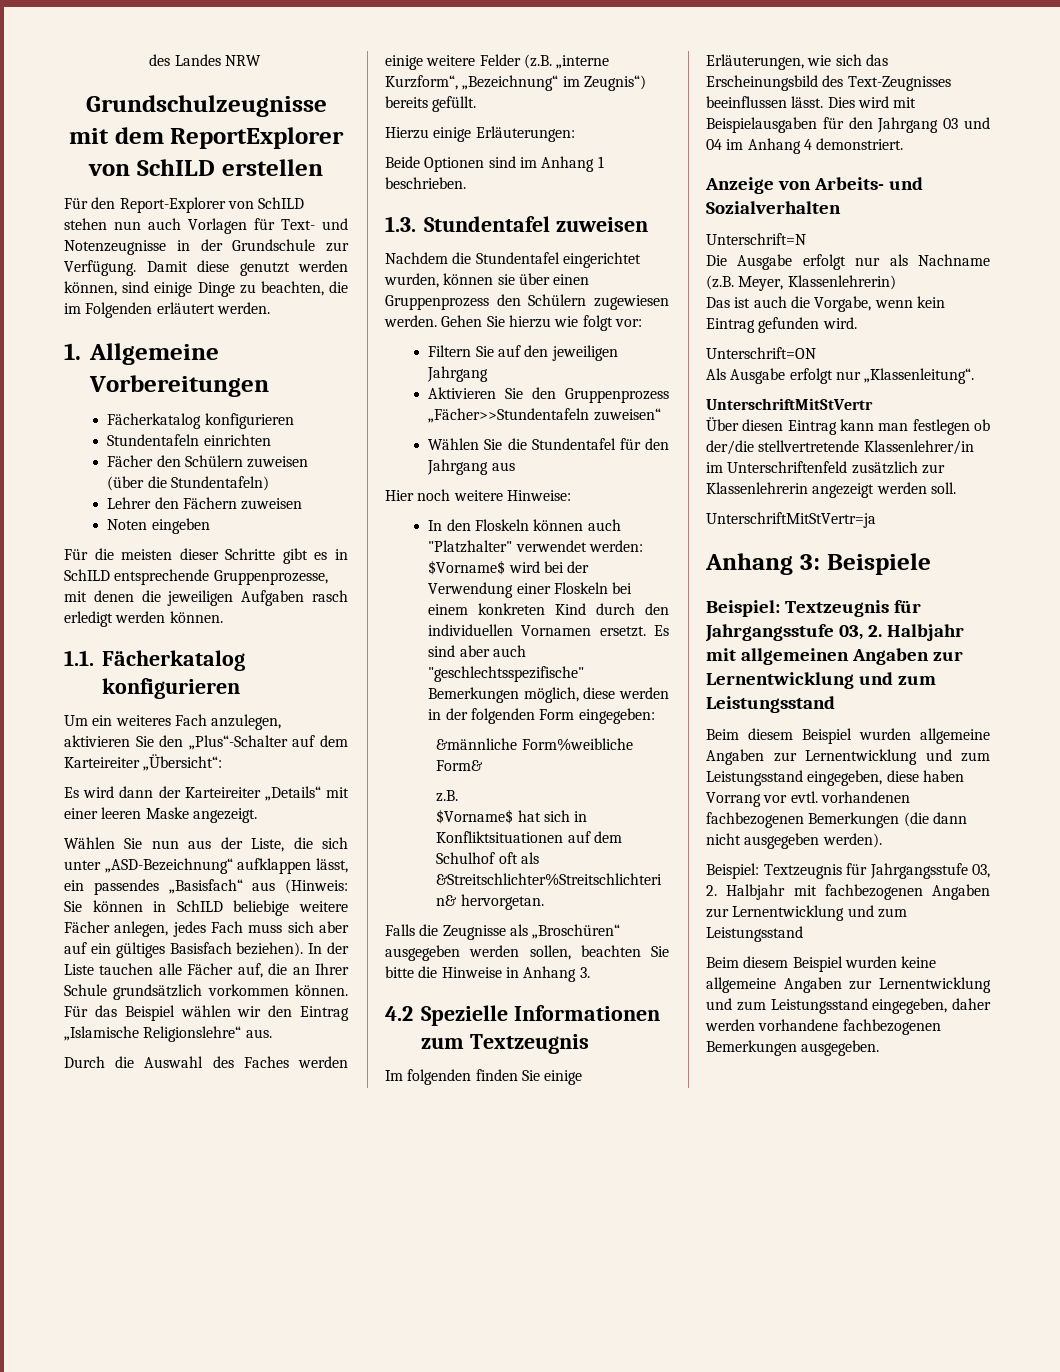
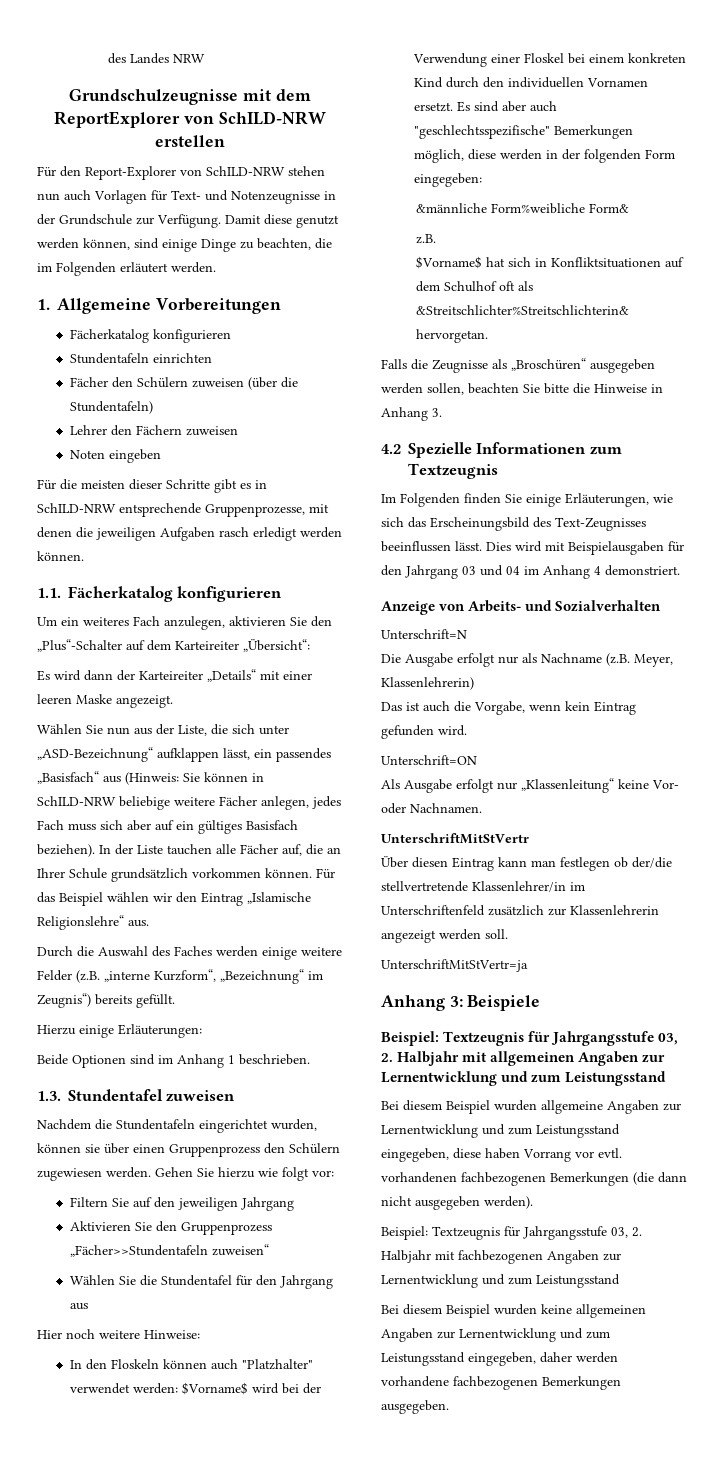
- Grundschulzeugnisse mit dem ReportExplorer von SchILD erstellen
+ Grundschulzeugnisse mit dem ReportExplorer von SchILD-NRW erstellen
- Für den Report-Explorer von SchILD stehen nun auch Vorlagen für Text- und Notenzeugnisse in der Grundschule zur Verfügung.
+ Für den Report-Explorer von SchILD-NRW stehen nun auch Vorlagen für Text- und Notenzeugnisse in der Grundschule zur Verfügung.
- Für die meisten dieser Schritte gibt es in SchILD entsprechende Gruppenprozesse, mit denen die jeweiligen Aufgaben rasch erledigt werden können.
+ Für die meisten dieser Schritte gibt es in SchILD-NRW entsprechende Gruppenprozesse, mit denen die jeweiligen Aufgaben rasch erledigt werden können.
- Wählen Sie nun aus der Liste, die sich unter „ASD-Bezeichnung“ aufklappen lässt, ein passendes „Basisfach“ aus (Hinweis: Sie können in SchILD beliebige weitere Fächer anlegen, jedes Fach muss sich aber auf ein gültiges Basisfach beziehen).
+ Wählen Sie nun aus der Liste, die sich unter „ASD-Bezeichnung“ aufklappen lässt, ein passendes „Basisfach“ aus (Hinweis: Sie können in SchILD-NRW beliebige weitere Fächer anlegen, jedes Fach muss sich aber auf ein gültiges Basisfach beziehen).
- Nachdem die Stundentafel eingerichtet wurden, können sie über einen Gruppenprozess den Schülern zugewiesen werden.
+ Nachdem die Stundentafeln eingerichtet wurden, können sie über einen Gruppenprozess den Schülern zugewiesen werden.
- In den Floskeln können auch "Platzhalter" verwendet werden: $Vorname$ wird bei der Verwendung einer Floskeln bei einem konkreten Kind durch den individuellen Vornamen ersetzt.
+ In den Floskeln können auch "Platzhalter" verwendet werden: $Vorname$ wird bei der Verwendung einer Floskel bei einem konkreten Kind durch den individuellen Vornamen ersetzt.
- Im folgenden finden Sie einige Erläuterungen, wie sich das Erscheinungsbild des Text-Zeugnisses beeinflussen lässt.
+ Im Folgenden finden Sie einige Erläuterungen, wie sich das Erscheinungsbild des Text-Zeugnisses beeinflussen lässt.
- Als Ausgabe erfolgt nur „Klassenleitung“.
+ Als Ausgabe erfolgt nur „Klassenleitung“ keine Vor- oder Nachnamen.
- Beim diesem Beispiel wurden allgemeine Angaben zur Lernentwicklung und zum Leistungsstand eingegeben, diese haben Vorrang vor evtl. vorhandenen fachbezogenen Bemerkungen (die dann nicht ausgegeben werden).
+ Bei diesem Beispiel wurden allgemeine Angaben zur Lernentwicklung und zum Leistungsstand eingegeben, diese haben Vorrang vor evtl. vorhandenen fachbezogenen Bemerkungen (die dann nicht ausgegeben werden).
- Beim diesem Beispiel wurden keine allgemeine Angaben zur Lernentwicklung und zum Leistungsstand eingegeben, daher werden vorhandene fachbezogenen Bemerkungen ausgegeben.
+ Bei diesem Beispiel wurden keine allgemeinen Angaben zur Lernentwicklung und zum Leistungsstand eingegeben, daher werden vorhandene fachbezogenen Bemerkungen ausgegeben.

